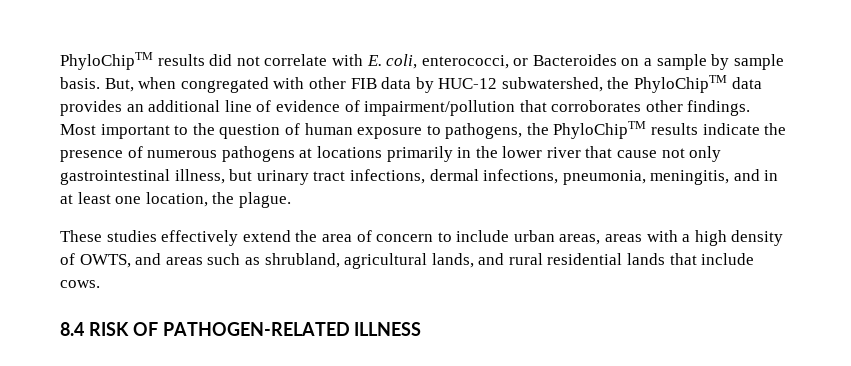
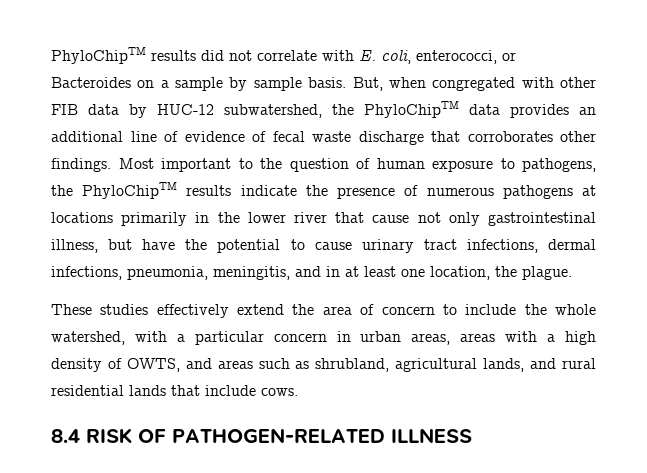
- But, when congregated with other FIB data by HUC-12 subwatershed, the PhyloChipTM data provides an additional line of evidence of impairment/pollution that corroborates other findings.
+ But, when congregated with other FIB data by HUC-12 subwatershed, the PhyloChipTM data provides an additional line of evidence of fecal waste discharge that corroborates other findings.
- Most important to the question of human exposure to pathogens, the PhyloChipTM results indicate the presence of numerous pathogens at locations primarily in the lower river that cause not only gastrointestinal illness, but urinary tract infections, dermal infections, pneumonia, meningitis, and in at least one location, the plague.
+ Most important to the question of human exposure to pathogens, the PhyloChipTM results indicate the presence of numerous pathogens at locations primarily in the lower river that cause not only gastrointestinal illness, but have the potential to cause urinary tract infections, dermal infections, pneumonia, meningitis, and in at least one location, the plague.
- These studies effectively extend the area of concern to include urban areas, areas with a high density of OWTS, and areas such as shrubland, agricultural lands, and rural residential lands that include cows.
+ These studies effectively extend the area of concern to include the whole watershed, with a particular concern in urban areas, areas with a high density of OWTS, and areas such as shrubland, agricultural lands, and rural residential lands that include cows.

